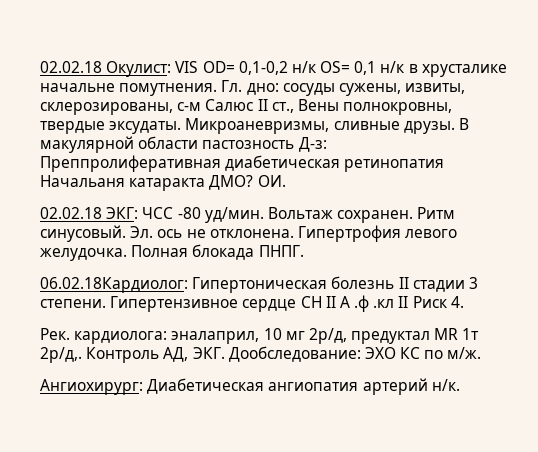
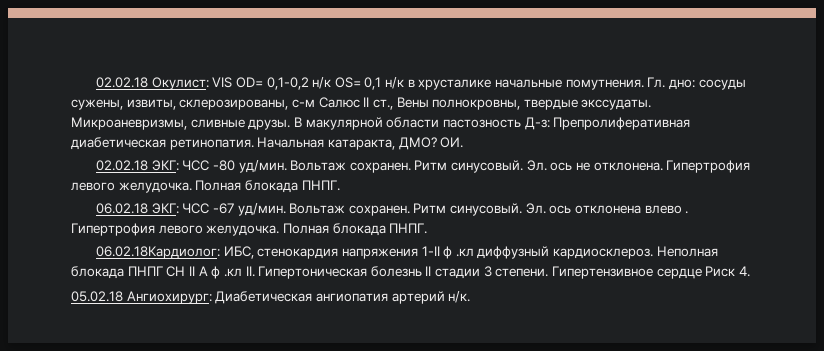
- 02.02.18 Окулист: VIS OD= 0,1-0,2 н/к OS= 0,1 н/к в хрусталике начальне помутнения.
+ 02.02.18 Окулист: VIS OD= 0,1-0,2 н/к OS= 0,1 н/к в хрусталике начальные помутнения.
- Гл. дно: сосуды сужены, извиты, склерозированы, с-м Салюс II ст., Вены полнокровны, твердые эксудаты.
+ Гл. дно: сосуды сужены, извиты, склерозированы, с-м Салюс II ст., Вены полнокровны, твердые экссудаты.
- В макулярной области пастозность Д-з: Преппролиферативная диабетическая ретинопатия Начальаня катаракта ДМО?
+ В макулярной области пастозность Д-з: Препролиферативная диабетическая ретинопатия. Начальная катаракта, ДМО?
- 06.02.18Кардиолог: Гипертоническая болезнь II стадии 3 степени.
+ 06.02.18 ЭКГ: ЧСС -67 уд/мин. Вольтаж сохранен. Ритм синусовый. Эл. ось отклонена влево . Гипертрофия левого желудочка. Полная блокада ПНПГ.
+ 06.02.18Кардиолог: ИБС, стенокардия напряжения 1-II ф .кл диффузный кардиосклероз. Неполная блокада ПНПГ СН II А ф .кл II. Гипертоническая болезнь II стадии 3 степени.
- Гипертензивное сердце СН II А .ф .кл II Риск 4.
- Рек. кардиолога: эналаприл, 10 мг 2р/д, предуктал MR 1т 2р/д,. Контроль АД, ЭКГ. Дообследование: ЭХО КС по м/ж.
- Ангиохирург: Диабетическая ангиопатия артерий н/к.
+ Гипертензивное сердце Риск 4.
+ 05.02.18 Ангиохирург: Диабетическая ангиопатия артерий н/к.

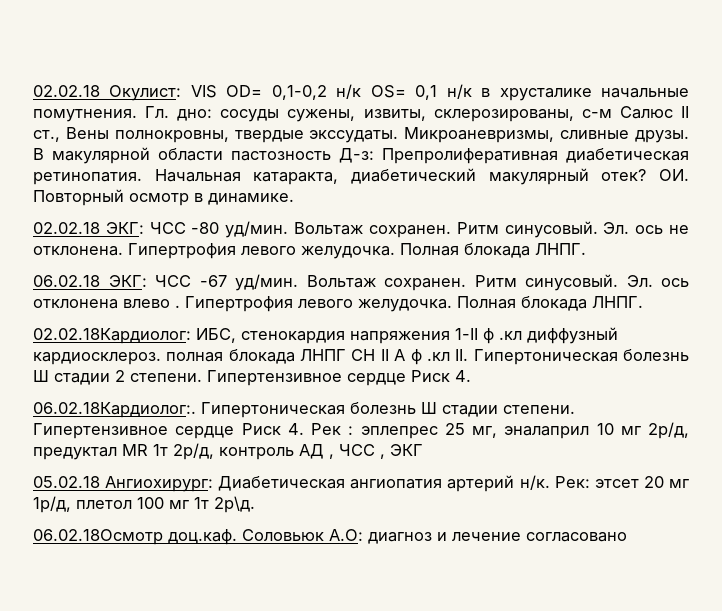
- Начальная катаракта, ДМО? ОИ.
+ Начальная катаракта, диабетический макулярный отек? ОИ. Повторный осмотр в динамике.
- Эл. ось не отклонена. Гипертрофия левого желудочка. Полная блокада ПНПГ.
+ Эл. ось не отклонена. Гипертрофия левого желудочка. Полная блокада ЛНПГ.
- Эл. ось отклонена влево . Гипертрофия левого желудочка. Полная блокада ПНПГ.
- 06.02.18Кардиолог: ИБС, стенокардия напряжения 1-II ф .кл диффузный кардиосклероз. Неполная блокада ПНПГ СН II А ф .кл II. Гипертоническая болезнь II стадии 3 степени. Гипертензивное сердце Риск 4.
+ Эл. ось отклонена влево . Гипертрофия левого желудочка. Полная блокада ЛНПГ.
+ 02.02.18Кардиолог: ИБС, стенокардия напряжения 1-II ф .кл диффузный кардиосклероз. полная блокада ЛНПГ СН II А ф .кл II. Гипертоническая болезнь Ш стадии 2 степени. Гипертензивное сердце Риск 4.
+ 06.02.18Кардиолог:. Гипертоническая болезнь Ш стадии степени. Гипертензивное сердце Риск 4. Рек : эплепрес 25 мг, эналаприл 10 мг 2р/д, предуктал MR 1т 2р/д, контроль АД , ЧСС , ЭКГ
+ Рек: этсет 20 мг 1р/д, плетол 100 мг 1т 2р\д.
+ 06.02.18Осмотр доц.каф. Соловьюк А.О: диагноз и лечение согласовано

